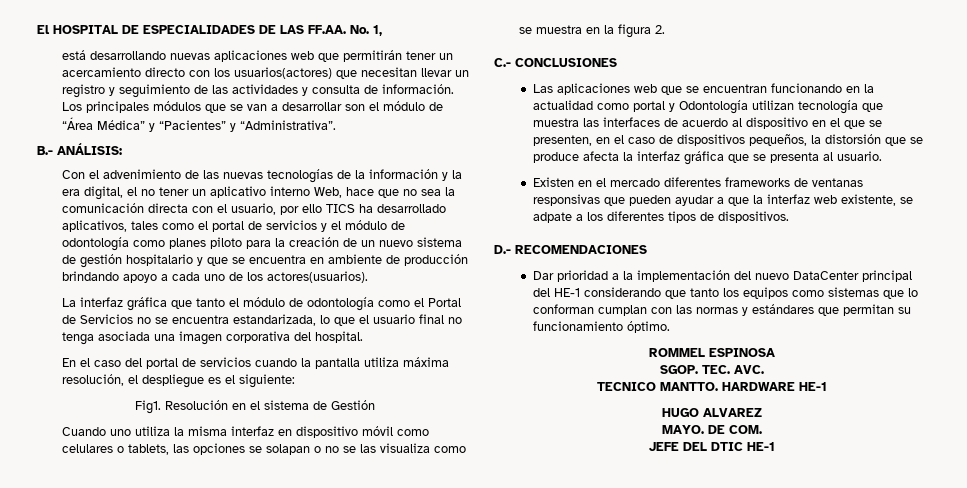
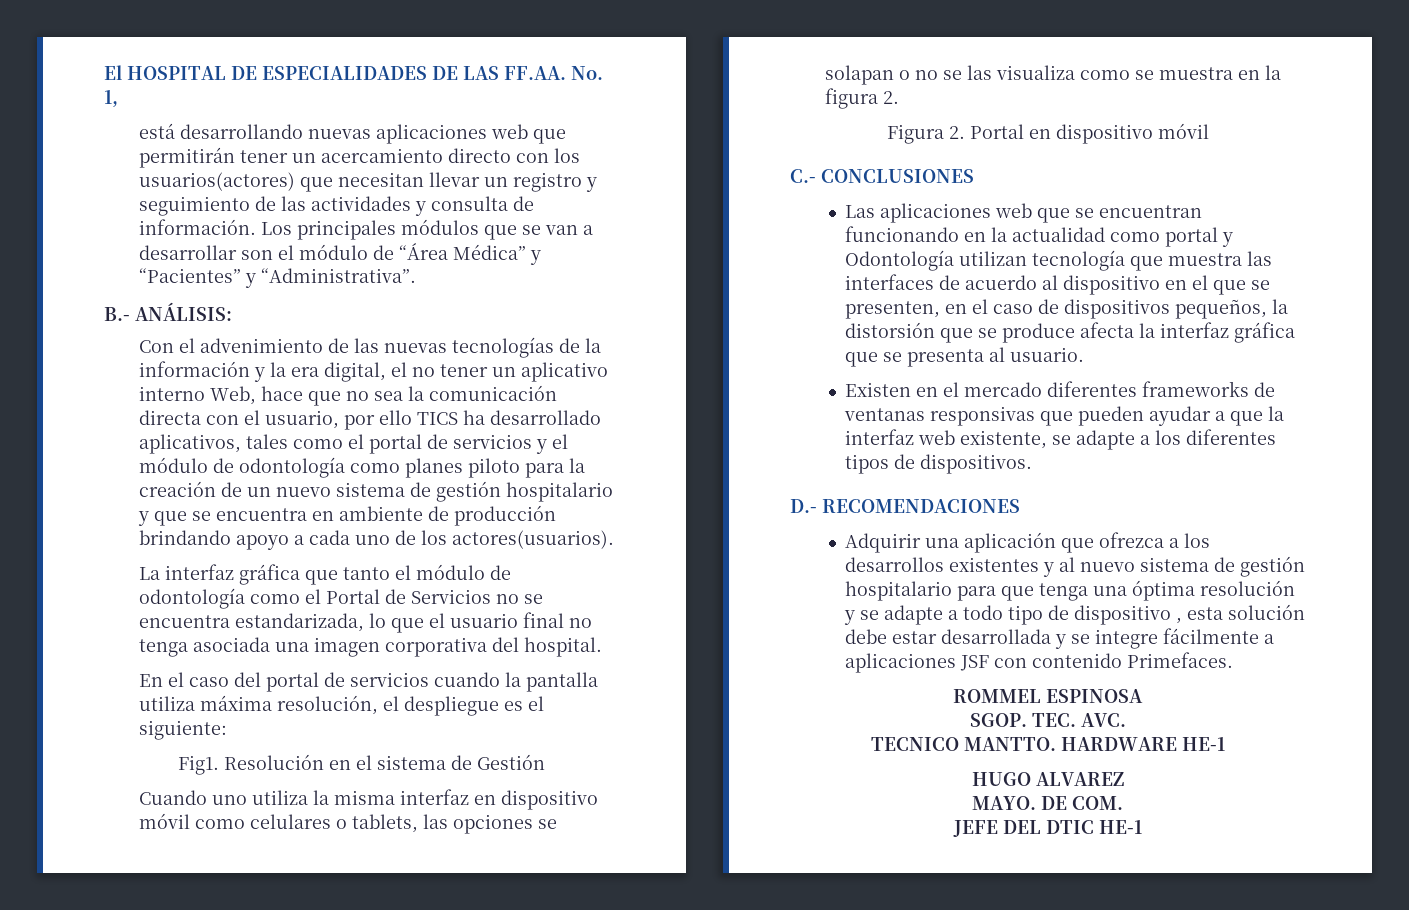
+ Figura 2. Portal en dispositivo móvil
- Existen en el mercado diferentes frameworks de ventanas responsivas que pueden ayudar a que la interfaz web existente, se adpate a los diferentes tipos de dispositivos.
+ Existen en el mercado diferentes frameworks de ventanas responsivas que pueden ayudar a que la interfaz web existente, se adapte a los diferentes tipos de dispositivos.
- Dar prioridad a la implementación del nuevo DataCenter principal del HE-1 considerando que tanto los equipos como sistemas que lo conforman cumplan con las normas y estándares que permitan su funcionamiento óptimo.
+ Adquirir una aplicación que ofrezca a los desarrollos existentes y al nuevo sistema de gestión hospitalario para que tenga una óptima resolución y se adapte a todo tipo de dispositivo , esta solución debe estar desarrollada y se integre fácilmente a aplicaciones JSF con contenido Primefaces.

